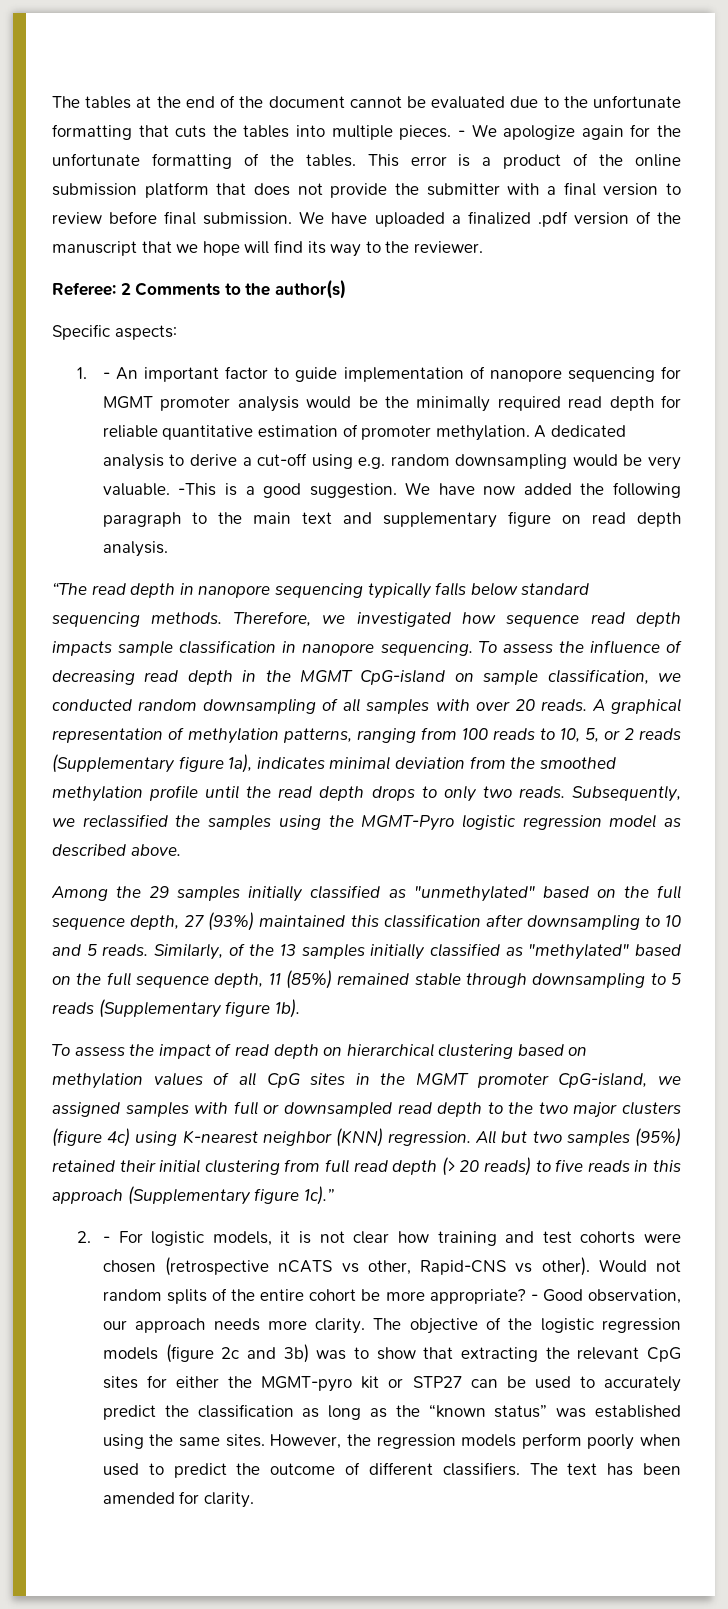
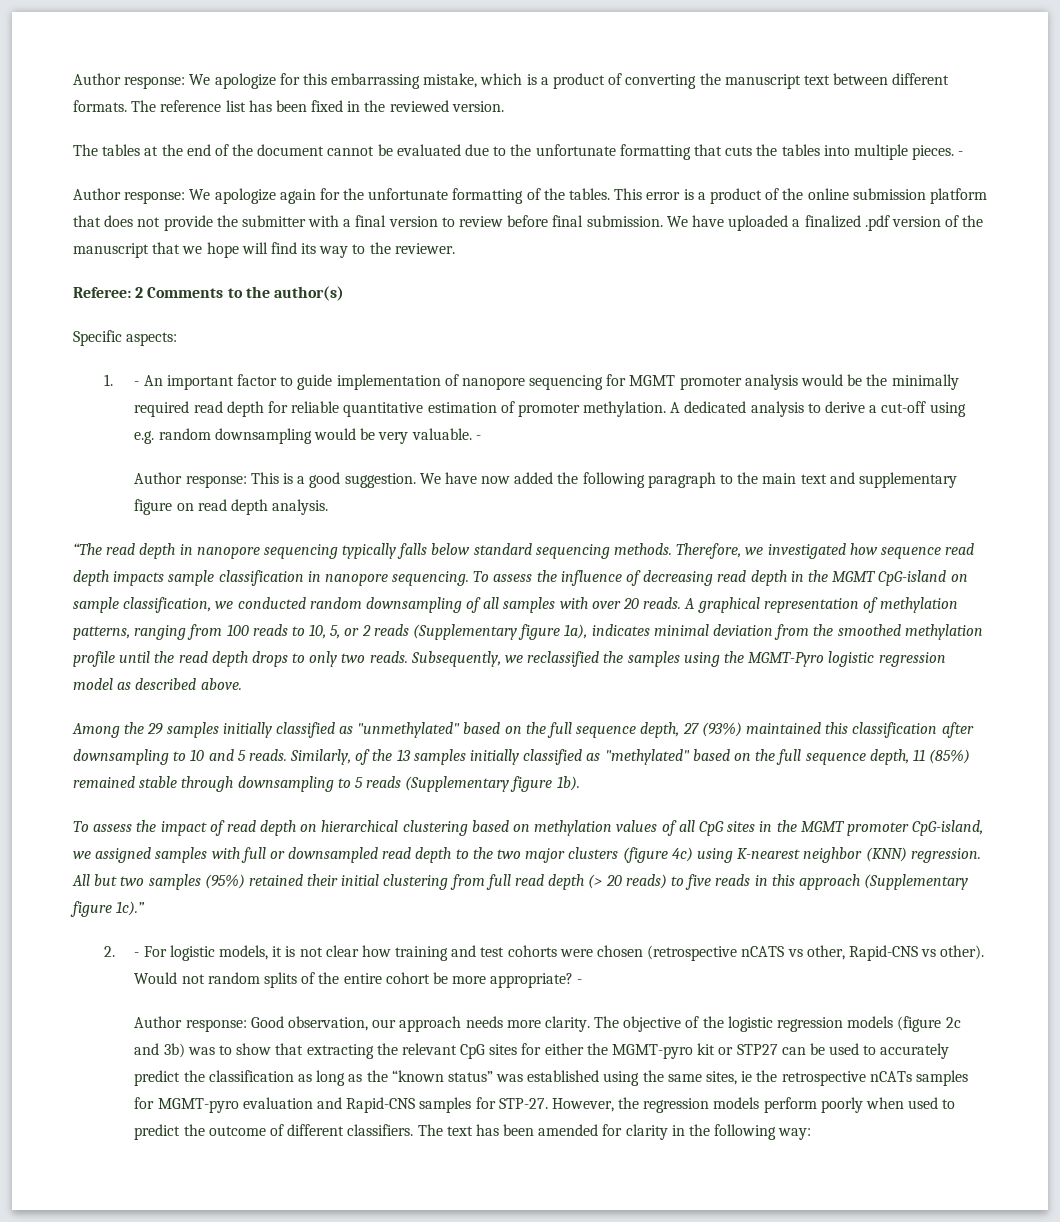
+ Author response: We apologize for this embarrassing mistake, which is a product of converting the manuscript text between different formats. The reference list has been fixed in the reviewed version.
- The tables at the end of the document cannot be evaluated due to the unfortunate formatting that cuts the tables into multiple pieces. - We apologize again for the unfortunate formatting of the tables.
+ The tables at the end of the document cannot be evaluated due to the unfortunate formatting that cuts the tables into multiple pieces. -
+ Author response: We apologize again for the unfortunate formatting of the tables.
- A dedicated analysis to derive a cut-off using e.g. random downsampling would be very valuable. -This is a good suggestion.
+ A dedicated analysis to derive a cut-off using e.g. random downsampling would be very valuable. -
+ Author response: This is a good suggestion.
- Would not random splits of the entire cohort be more appropriate? - Good observation, our approach needs more clarity.
+ Would not random splits of the entire cohort be more appropriate? -
+ Author response: Good observation, our approach needs more clarity.
- The objective of the logistic regression models (figure 2c and 3b) was to show that extracting the relevant CpG sites for either the MGMT-pyro kit or STP27 can be used to accurately predict the classification as long as the “known status” was established using the same sites.
+ The objective of the logistic regression models (figure 2c and 3b) was to show that extracting the relevant CpG sites for either the MGMT-pyro kit or STP27 can be used to accurately predict the classification as long as the “known status” was established using the same sites, ie the retrospective nCATs samples for MGMT-pyro evaluation and Rapid-CNS samples for STP-27.
- The text has been amended for clarity.
+ The text has been amended for clarity in the following way:

